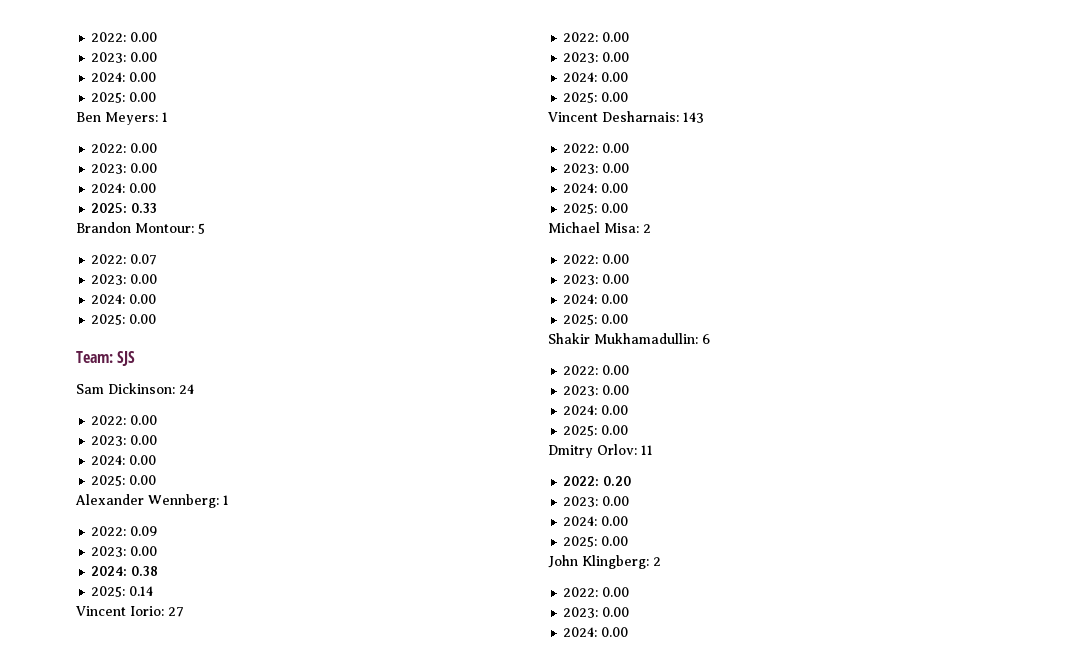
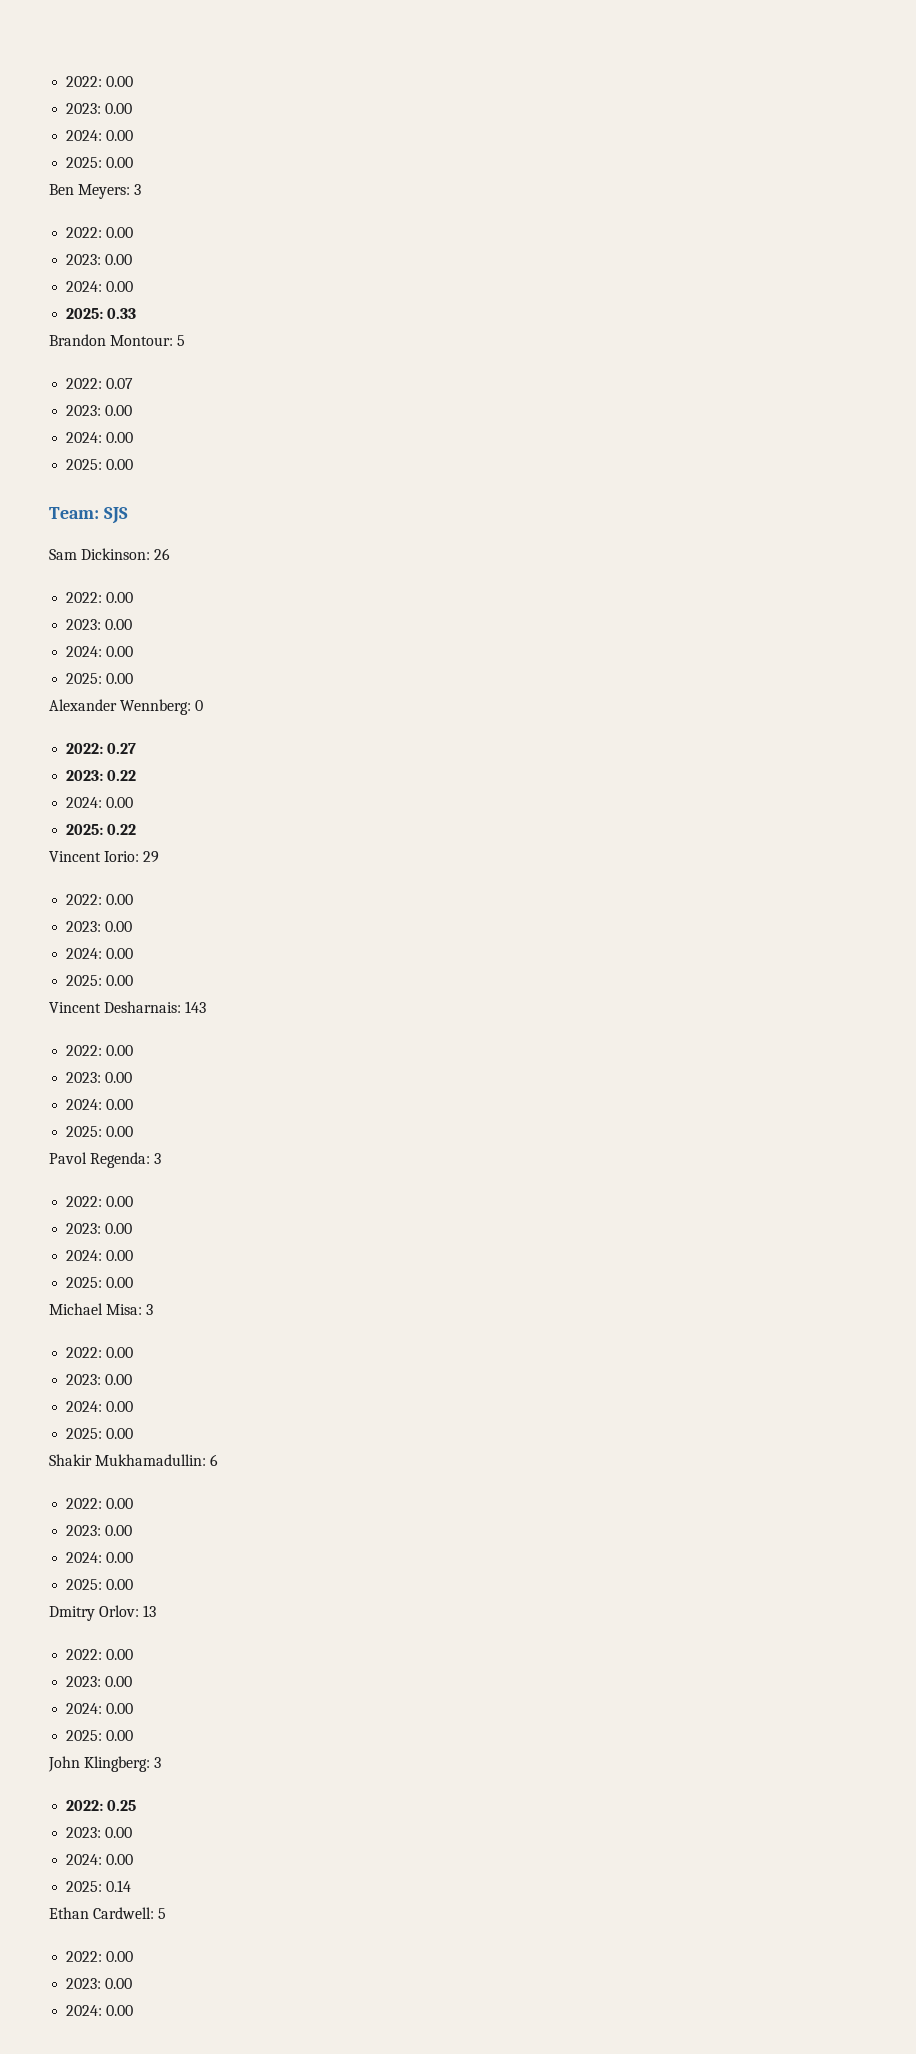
- Ben Meyers: 1
+ Ben Meyers: 3
- Sam Dickinson: 24
+ Sam Dickinson: 26
- Alexander Wennberg: 1
- 2022: 0.09
- 2023: 0.00
- 2024: 0.38
- 2025: 0.14
+ Alexander Wennberg: 0
+ 2022: 0.27
+ 2023: 0.22
+ 2024: 0.00
+ 2025: 0.22
- Vincent Iorio: 27
+ Vincent Iorio: 29
+ Pavol Regenda: 3
+ 2022: 0.00
+ 2023: 0.00
+ 2024: 0.00
+ 2025: 0.00
- Michael Misa: 2
+ Michael Misa: 3
- Dmitry Orlov: 11
- 2022: 0.20
+ Dmitry Orlov: 13
+ 2022: 0.00
- John Klingberg: 2
+ John Klingberg: 3
+ 2022: 0.25
+ 2023: 0.00
+ 2024: 0.00
+ 2025: 0.14
+ Ethan Cardwell: 5

